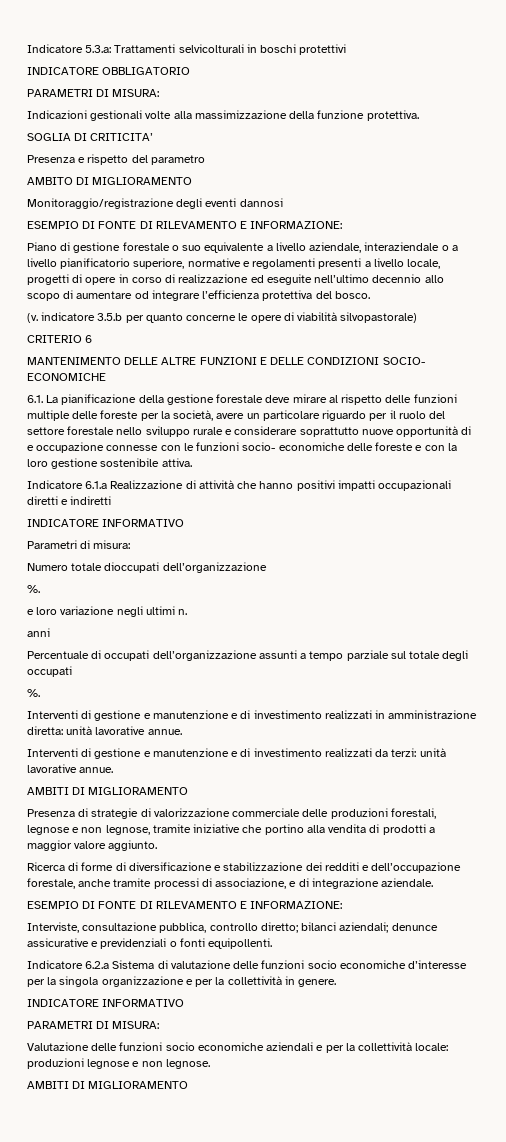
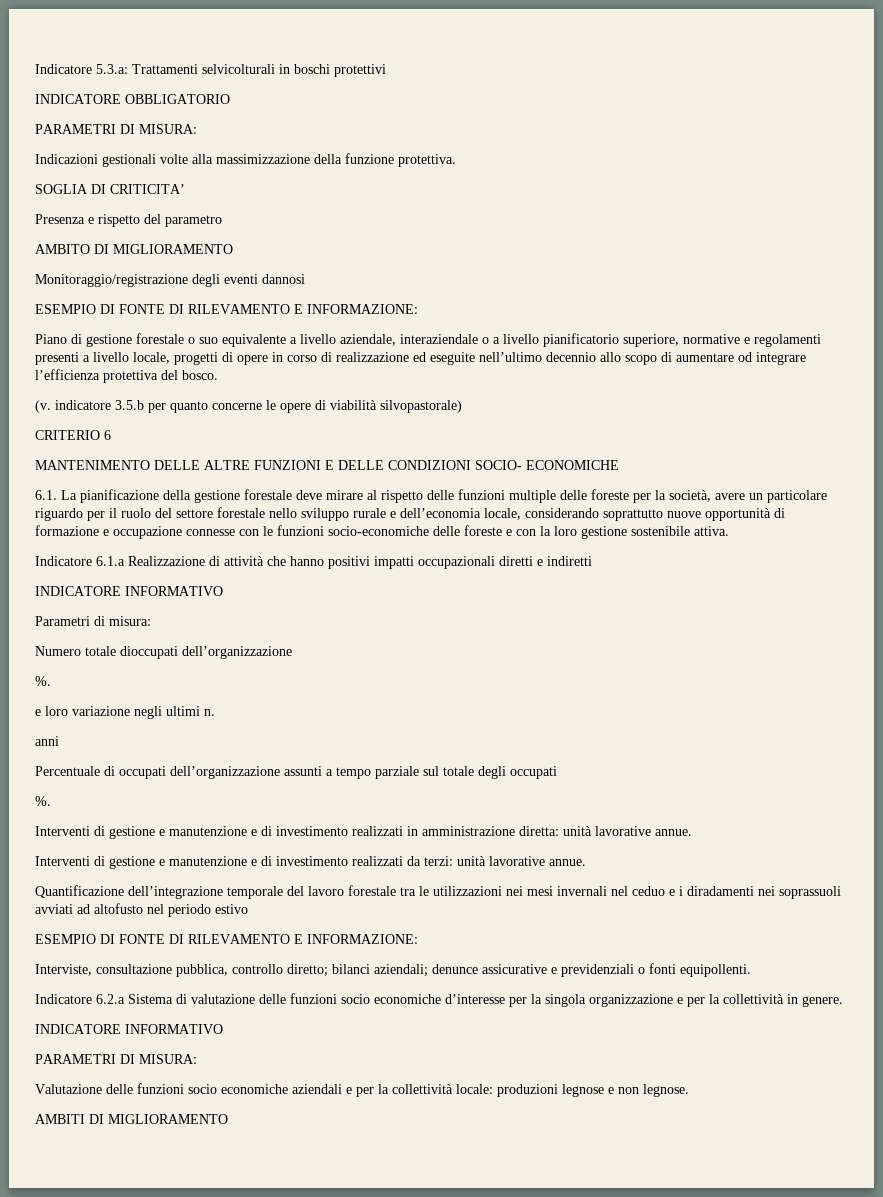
- 6.1. La pianificazione della gestione forestale deve mirare al rispetto delle funzioni multiple delle foreste per la società, avere un particolare riguardo per il ruolo del settore forestale nello sviluppo rurale e considerare soprattutto nuove opportunità di e occupazione connesse con le funzioni socio- economiche delle foreste e con la loro gestione sostenibile attiva.
+ 6.1. La pianificazione della gestione forestale deve mirare al rispetto delle funzioni multiple delle foreste per la società, avere un particolare riguardo per il ruolo del settore forestale nello sviluppo rurale e dell’economia locale, considerando soprattutto nuove opportunità di formazione e occupazione connesse con le funzioni socio-economiche delle foreste e con la loro gestione sostenibile attiva.
  Interventi di gestione e manutenzione e di investimento realizzati da terzi: unità lavorative annue.
- AMBITI DI MIGLIORAMENTO
- Presenza di strategie di valorizzazione commerciale delle produzioni forestali, legnose e non legnose, tramite iniziative che portino alla vendita di prodotti a maggior valore aggiunto.
- Ricerca di forme di diversificazione e stabilizzazione dei redditi e dell’occupazione forestale, anche tramite processi di associazione, e di integrazione aziendale.
+ Quantificazione dell’integrazione temporale del lavoro forestale tra le utilizzazioni nei mesi invernali nel ceduo e i diradamenti nei soprassuoli avviati ad altofusto nel periodo estivo

